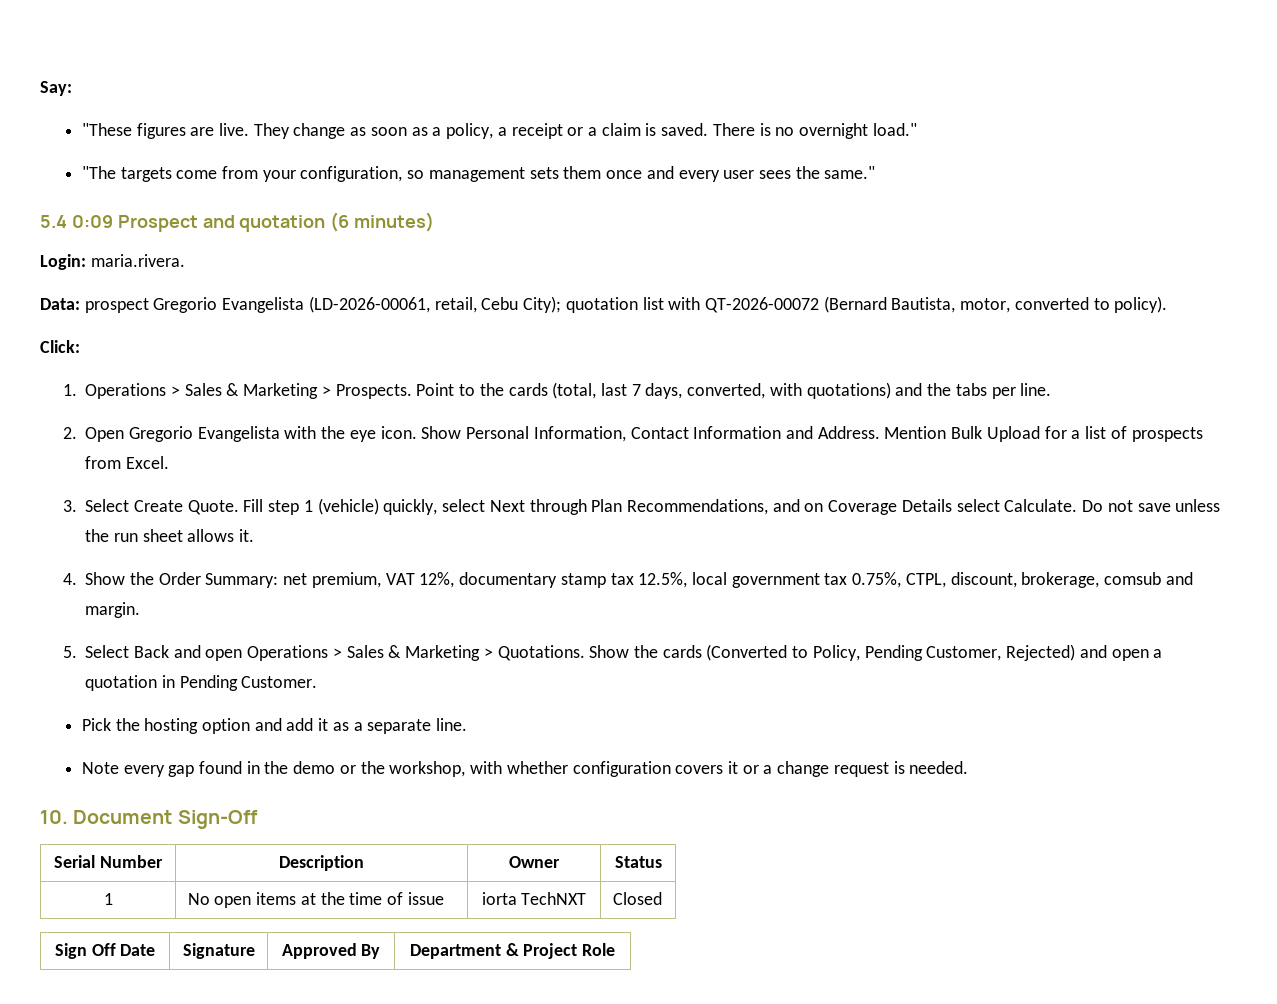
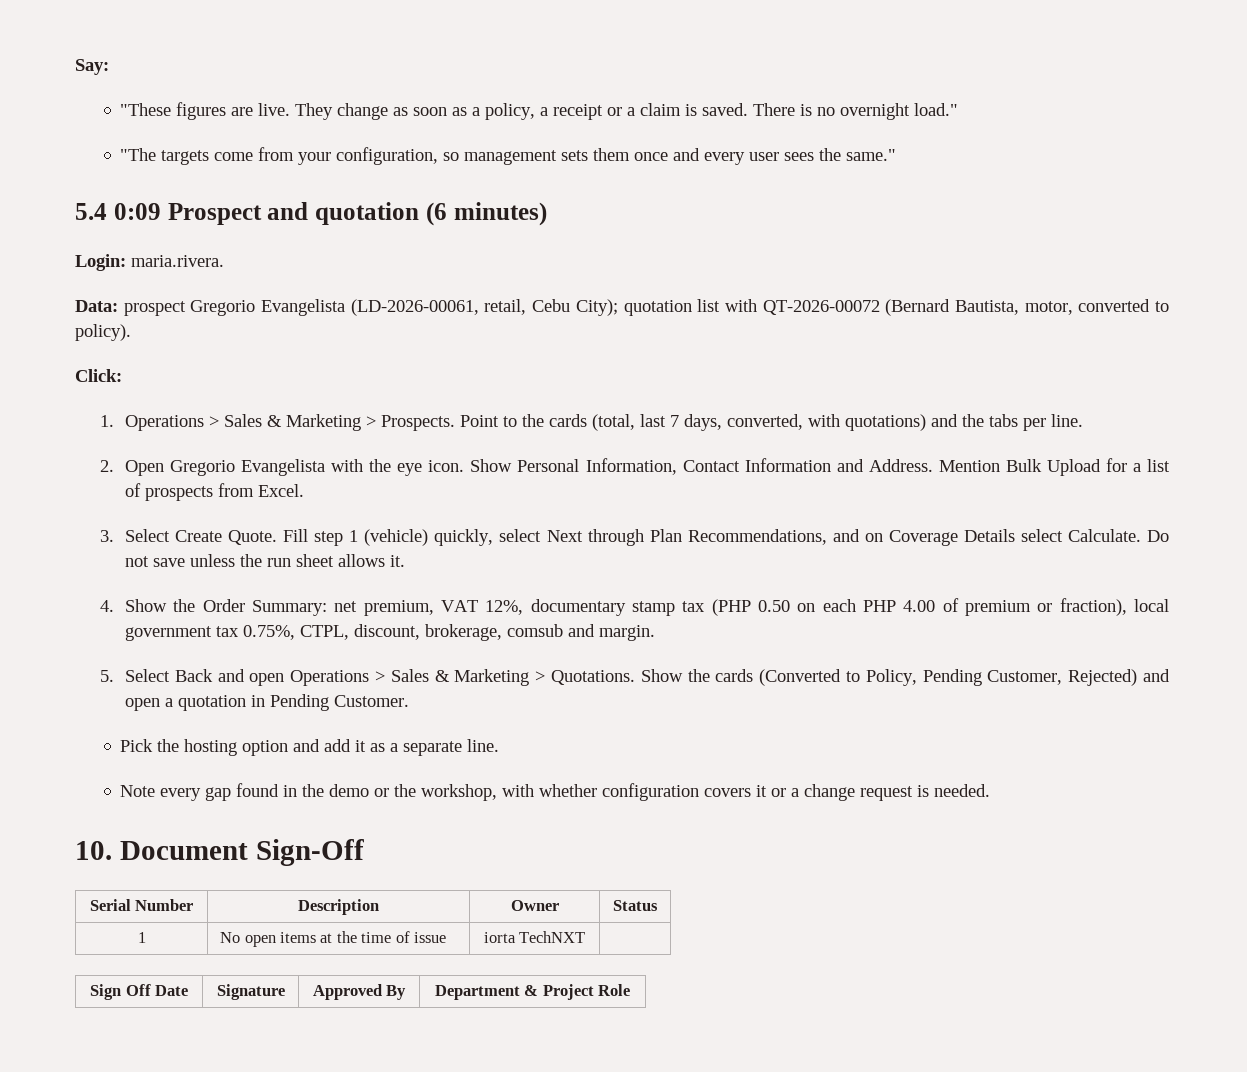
- 4. Show the Order Summary: net premium, VAT 12%, documentary stamp tax 12.5%, local government tax 0.75%, CTPL, discount, brokerage, comsub and margin.
+ 4. Show the Order Summary: net premium, VAT 12%, documentary stamp tax (PHP 0.50 on each PHP 4.00 of premium or fraction), local government tax 0.75%, CTPL, discount, brokerage, comsub and margin.
- 1 | No open items at the time of issue | iorta TechNXT | Closed
+ 1 | No open items at the time of issue | iorta TechNXT |

